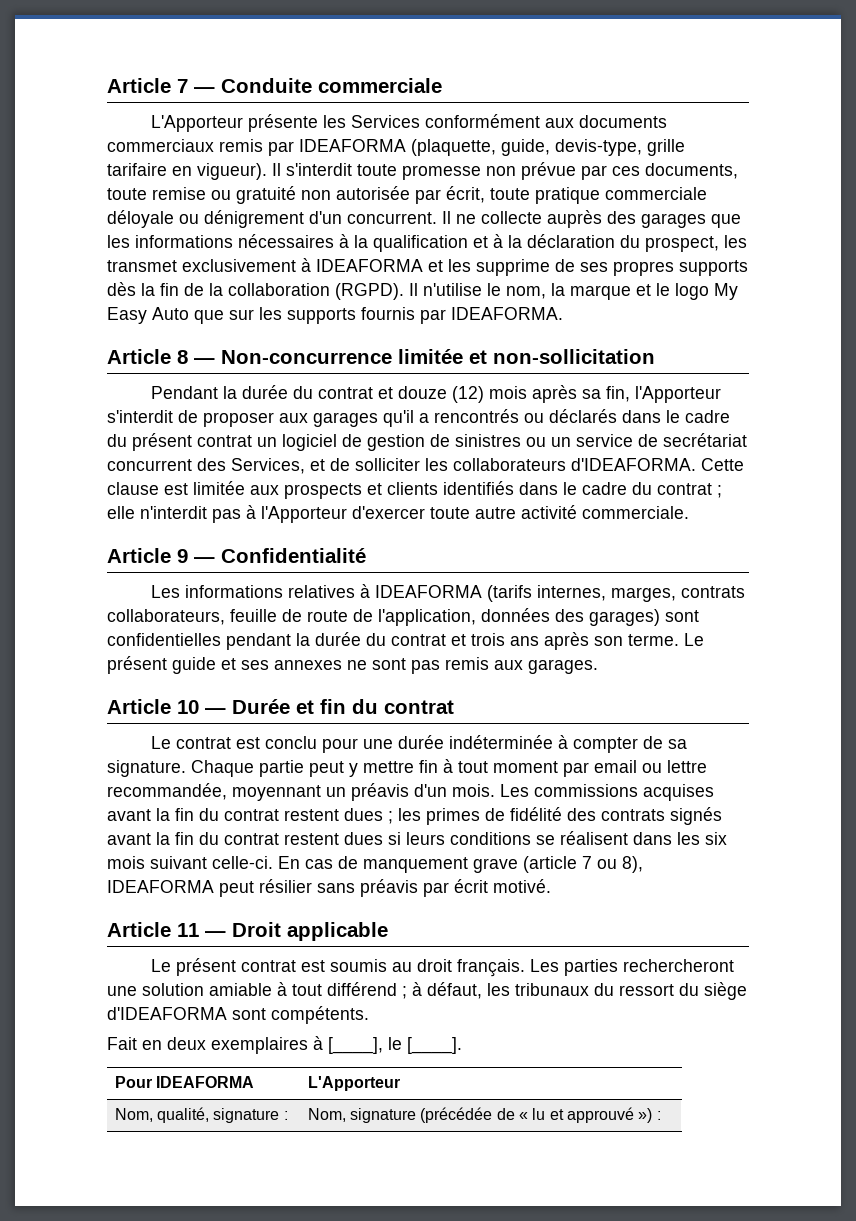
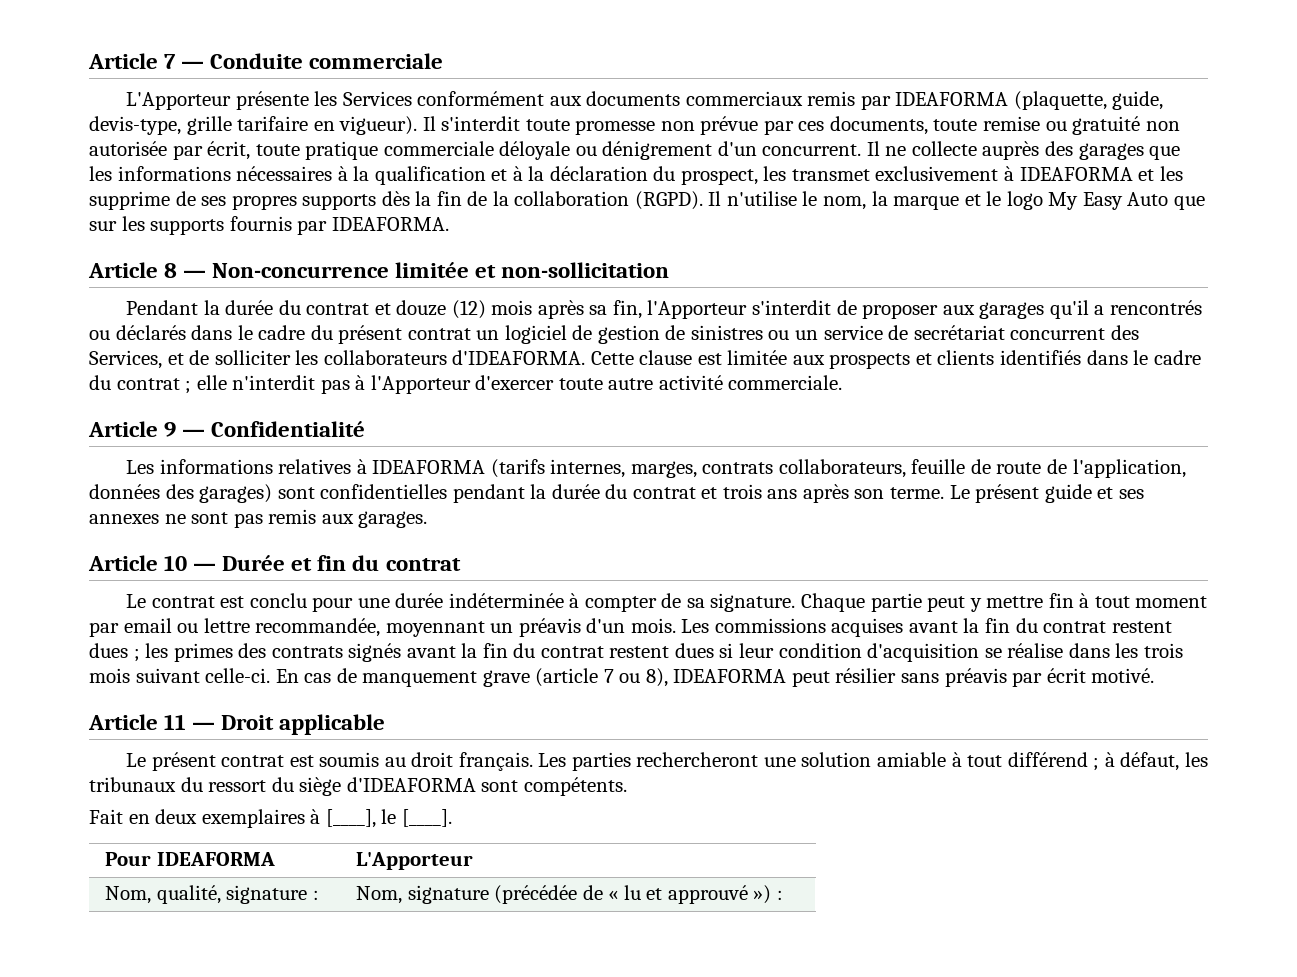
- Les commissions acquises avant la fin du contrat restent dues ; les primes de fidélité des contrats signés avant la fin du contrat restent dues si leurs conditions se réalisent dans les six mois suivant celle-ci.
+ Les commissions acquises avant la fin du contrat restent dues ; les primes des contrats signés avant la fin du contrat restent dues si leur condition d'acquisition se réalise dans les trois mois suivant celle-ci.

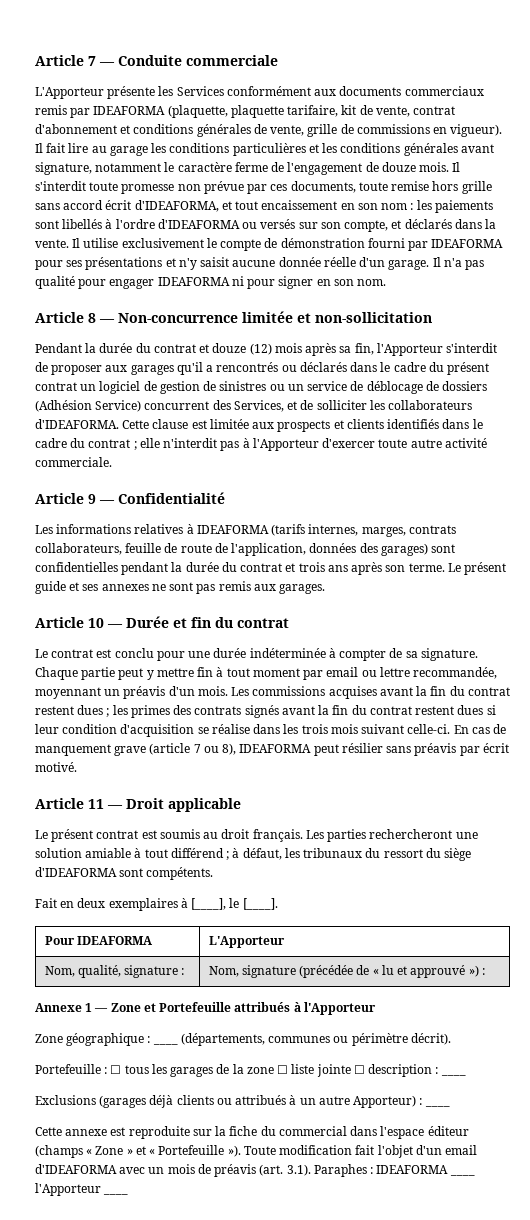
- L'Apporteur présente les Services conformément aux documents commerciaux remis par IDEAFORMA (plaquette, guide, devis-type, grille tarifaire en vigueur).
+ L'Apporteur présente les Services conformément aux documents commerciaux remis par IDEAFORMA (plaquette, plaquette tarifaire, kit de vente, contrat d'abonnement et conditions générales de vente, grille de commissions en vigueur). Il fait lire au garage les conditions particulières et les conditions générales avant signature, notamment le caractère ferme de l'engagement de douze mois.
- Il s'interdit toute promesse non prévue par ces documents, toute remise ou gratuité non autorisée par écrit, toute pratique commerciale déloyale ou dénigrement d'un concurrent. Il ne collecte auprès des garages que les informations nécessaires à la qualification et à la déclaration du prospect, les transmet exclusivement à IDEAFORMA et les supprime de ses propres supports dès la fin de la collaboration (RGPD). Il n'utilise le nom, la marque et le logo My Easy Auto que sur les supports fournis par IDEAFORMA.
+ Il s'interdit toute promesse non prévue par ces documents, toute remise hors grille sans accord écrit d'IDEAFORMA, et tout encaissement en son nom : les paiements sont libellés à l'ordre d'IDEAFORMA ou versés sur son compte, et déclarés dans la vente. Il utilise exclusivement le compte de démonstration fourni par IDEAFORMA pour ses présentations et n'y saisit aucune donnée réelle d'un garage. Il n'a pas qualité pour engager IDEAFORMA ni pour signer en son nom.
- Pendant la durée du contrat et douze (12) mois après sa fin, l'Apporteur s'interdit de proposer aux garages qu'il a rencontrés ou déclarés dans le cadre du présent contrat un logiciel de gestion de sinistres ou un service de secrétariat concurrent des Services, et de solliciter les collaborateurs d'IDEAFORMA.
+ Pendant la durée du contrat et douze (12) mois après sa fin, l'Apporteur s'interdit de proposer aux garages qu'il a rencontrés ou déclarés dans le cadre du présent contrat un logiciel de gestion de sinistres ou un service de déblocage de dossiers (Adhésion Service) concurrent des Services, et de solliciter les collaborateurs d'IDEAFORMA.
+ Annexe 1 — Zone et Portefeuille attribués à l'Apporteur
+ Zone géographique : ____ (départements, communes ou périmètre décrit).
+ Portefeuille : ☐ tous les garages de la zone ☐ liste jointe ☐ description : ____
+ Exclusions (garages déjà clients ou attribués à un autre Apporteur) : ____
+ Cette annexe est reproduite sur la fiche du commercial dans l'espace éditeur (champs « Zone » et « Portefeuille »). Toute modification fait l'objet d'un email d'IDEAFORMA avec un mois de préavis (art. 3.1). Paraphes : IDEAFORMA ____ l'Apporteur ____

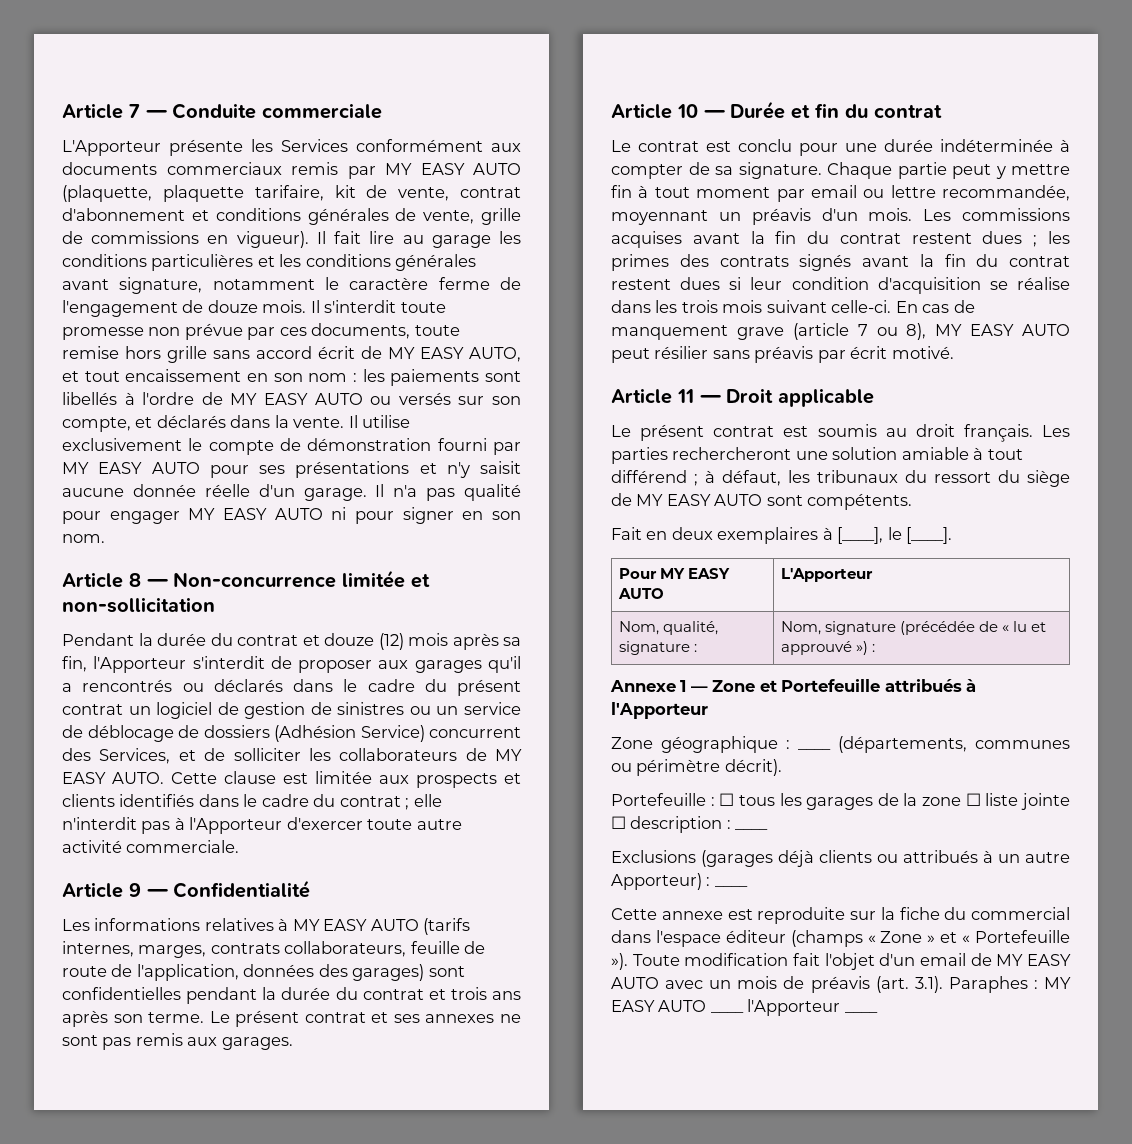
- L'Apporteur présente les Services conformément aux documents commerciaux remis par IDEAFORMA (plaquette, plaquette tarifaire, kit de vente, contrat d'abonnement et conditions générales de vente, grille de commissions en vigueur).
+ L'Apporteur présente les Services conformément aux documents commerciaux remis par MY EASY AUTO (plaquette, plaquette tarifaire, kit de vente, contrat d'abonnement et conditions générales de vente, grille de commissions en vigueur).
- Il s'interdit toute promesse non prévue par ces documents, toute remise hors grille sans accord écrit d'IDEAFORMA, et tout encaissement en son nom : les paiements sont libellés à l'ordre d'IDEAFORMA ou versés sur son compte, et déclarés dans la vente.
+ Il s'interdit toute promesse non prévue par ces documents, toute remise hors grille sans accord écrit de MY EASY AUTO, et tout encaissement en son nom : les paiements sont libellés à l'ordre de MY EASY AUTO ou versés sur son compte, et déclarés dans la vente.
- Il utilise exclusivement le compte de démonstration fourni par IDEAFORMA pour ses présentations et n'y saisit aucune donnée réelle d'un garage.
+ Il utilise exclusivement le compte de démonstration fourni par MY EASY AUTO pour ses présentations et n'y saisit aucune donnée réelle d'un garage.
- Il n'a pas qualité pour engager IDEAFORMA ni pour signer en son nom.
+ Il n'a pas qualité pour engager MY EASY AUTO ni pour signer en son nom.
- Pendant la durée du contrat et douze (12) mois après sa fin, l'Apporteur s'interdit de proposer aux garages qu'il a rencontrés ou déclarés dans le cadre du présent contrat un logiciel de gestion de sinistres ou un service de déblocage de dossiers (Adhésion Service) concurrent des Services, et de solliciter les collaborateurs d'IDEAFORMA.
+ Pendant la durée du contrat et douze (12) mois après sa fin, l'Apporteur s'interdit de proposer aux garages qu'il a rencontrés ou déclarés dans le cadre du présent contrat un logiciel de gestion de sinistres ou un service de déblocage de dossiers (Adhésion Service) concurrent des Services, et de solliciter les collaborateurs de MY EASY AUTO.
- Les informations relatives à IDEAFORMA (tarifs internes, marges, contrats collaborateurs, feuille de route de l'application, données des garages) sont confidentielles pendant la durée du contrat et trois ans après son terme.
+ Les informations relatives à MY EASY AUTO (tarifs internes, marges, contrats collaborateurs, feuille de route de l'application, données des garages) sont confidentielles pendant la durée du contrat et trois ans après son terme.
- Le présent guide et ses annexes ne sont pas remis aux garages.
+ Le présent contrat et ses annexes ne sont pas remis aux garages.
- En cas de manquement grave (article 7 ou 8), IDEAFORMA peut résilier sans préavis par écrit motivé.
+ En cas de manquement grave (article 7 ou 8), MY EASY AUTO peut résilier sans préavis par écrit motivé.
- Les parties rechercheront une solution amiable à tout différend ; à défaut, les tribunaux du ressort du siège d'IDEAFORMA sont compétents.
+ Les parties rechercheront une solution amiable à tout différend ; à défaut, les tribunaux du ressort du siège de MY EASY AUTO sont compétents.
- Pour IDEAFORMA | L'Apporteur
+ Pour MY EASY AUTO | L'Apporteur
- Toute modification fait l'objet d'un email d'IDEAFORMA avec un mois de préavis (art. 3.1). Paraphes : IDEAFORMA ____ l'Apporteur ____
+ Toute modification fait l'objet d'un email de MY EASY AUTO avec un mois de préavis (art. 3.1). Paraphes : MY EASY AUTO ____ l'Apporteur ____

